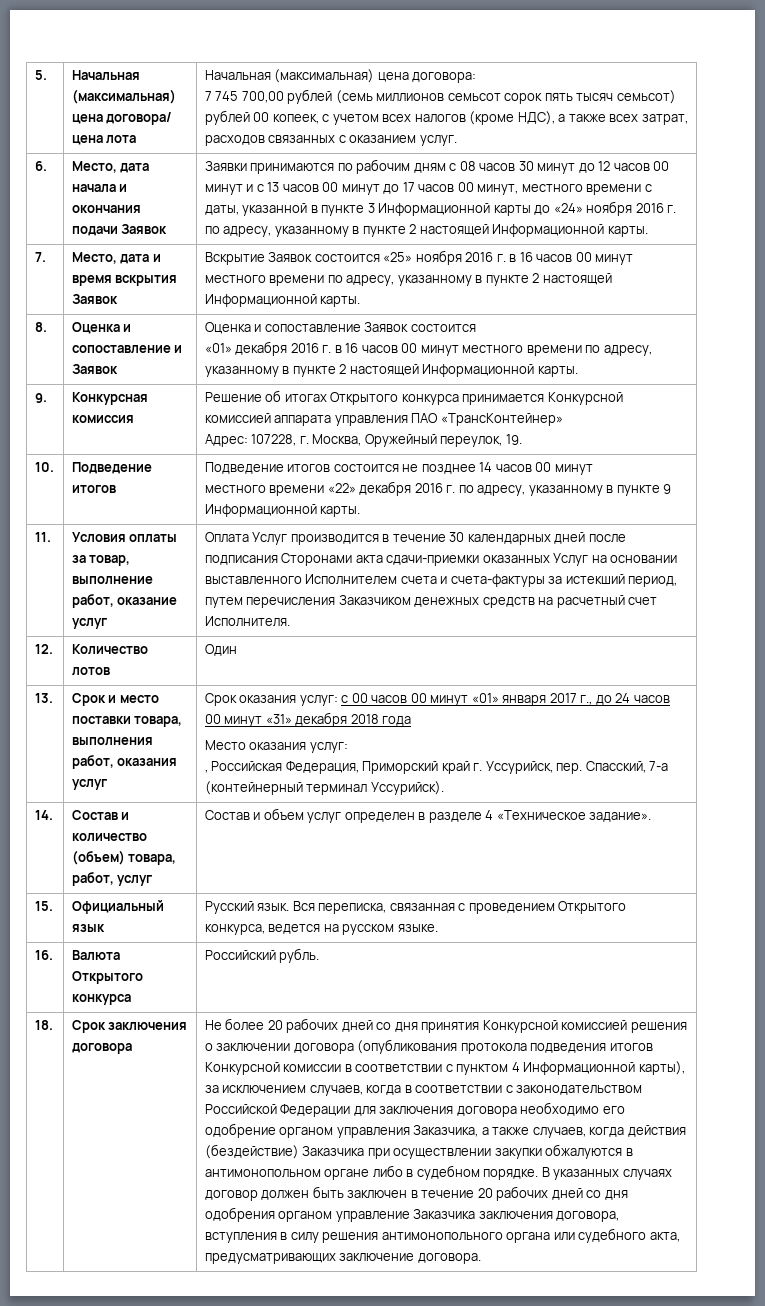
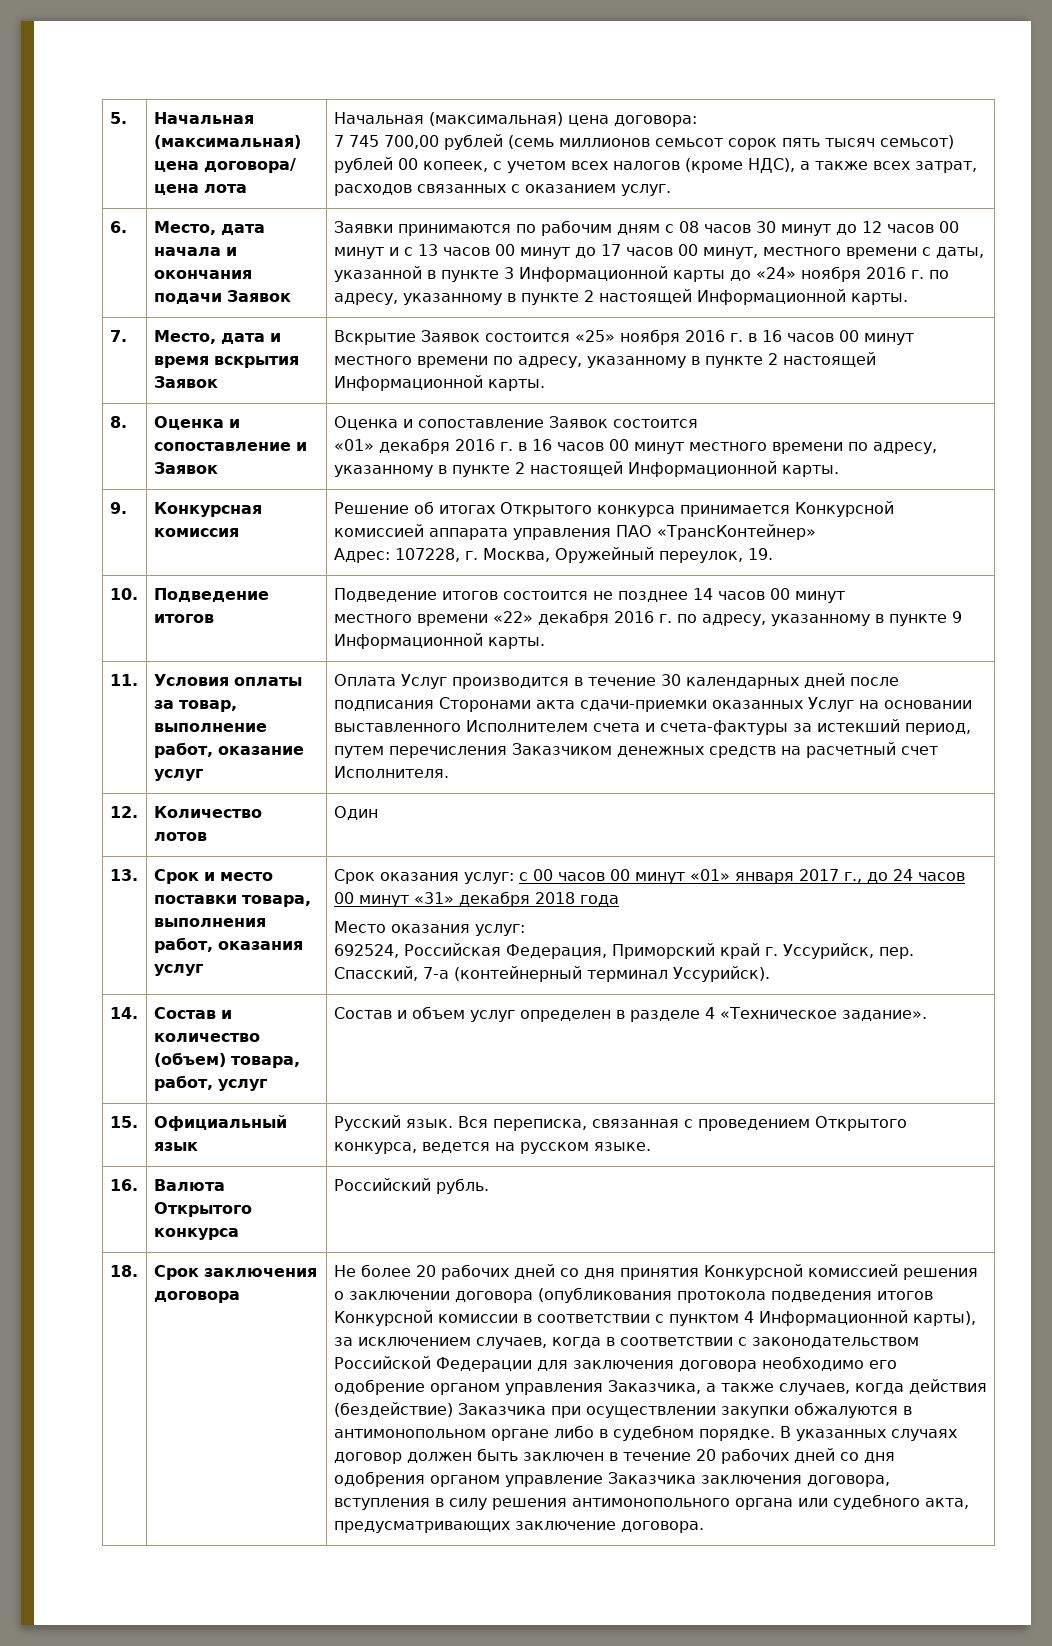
- , Российская Федерация, Приморский край г. Уссурийск, пер.
+ 692524, Российская Федерация, Приморский край г. Уссурийск, пер.

